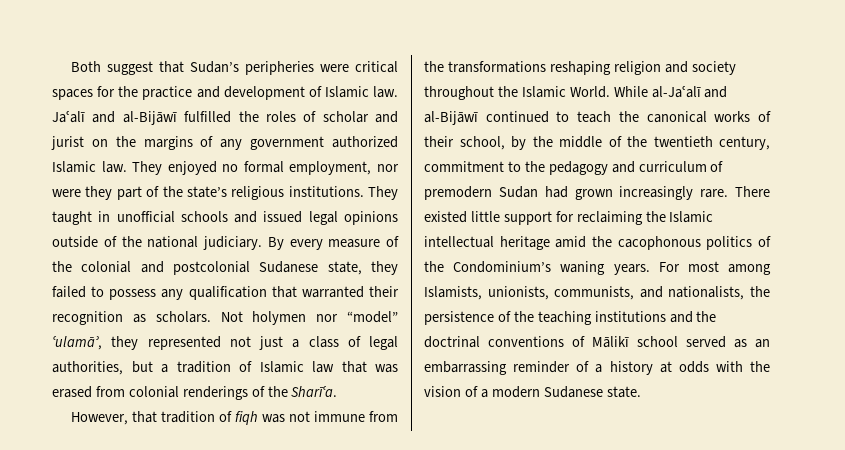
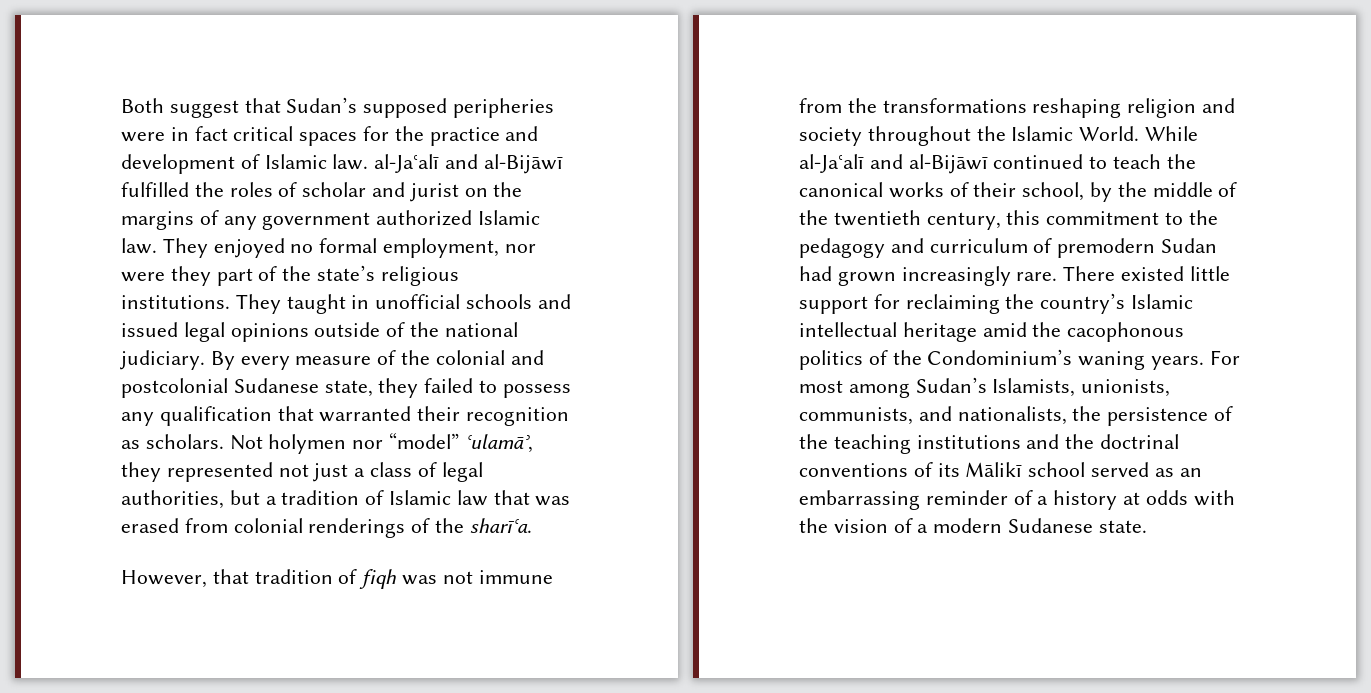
- Both suggest that Sudan’s peripheries were critical spaces for the practice and development of Islamic law. Jaʿalī and al-Bijāwī fulfilled the roles of scholar and jurist on the margins of any government authorized Islamic law.
+ Both suggest that Sudan’s supposed peripheries were in fact critical spaces for the practice and development of Islamic law. al-Jaʿalī and al-Bijāwī fulfilled the roles of scholar and jurist on the margins of any government authorized Islamic law.
- Not holymen nor “model” ʿulamāʾ, they represented not just a class of legal authorities, but a tradition of Islamic law that was erased from colonial renderings of the Sharīʿa.
+ Not holymen nor “model” ʿulamāʾ, they represented not just a class of legal authorities, but a tradition of Islamic law that was erased from colonial renderings of the sharīʿa.
- While al-Jaʿalī and al-Bijāwī continued to teach the canonical works of their school, by the middle of the twentieth century, commitment to the pedagogy and curriculum of premodern Sudan had grown increasingly rare.
+ While al-Jaʿalī and al-Bijāwī continued to teach the canonical works of their school, by the middle of the twentieth century, this commitment to the pedagogy and curriculum of premodern Sudan had grown increasingly rare.
- There existed little support for reclaiming the Islamic intellectual heritage amid the cacophonous politics of the Condominium’s waning years.
+ There existed little support for reclaiming the country’s Islamic intellectual heritage amid the cacophonous politics of the Condominium’s waning years.
- For most among Islamists, unionists, communists, and nationalists, the persistence of the teaching institutions and the doctrinal conventions of Mālikī school served as an embarrassing reminder of a history at odds with the vision of a modern Sudanese state.
+ For most among Sudan’s Islamists, unionists, communists, and nationalists, the persistence of the teaching institutions and the doctrinal conventions of its Mālikī school served as an embarrassing reminder of a history at odds with the vision of a modern Sudanese state.

